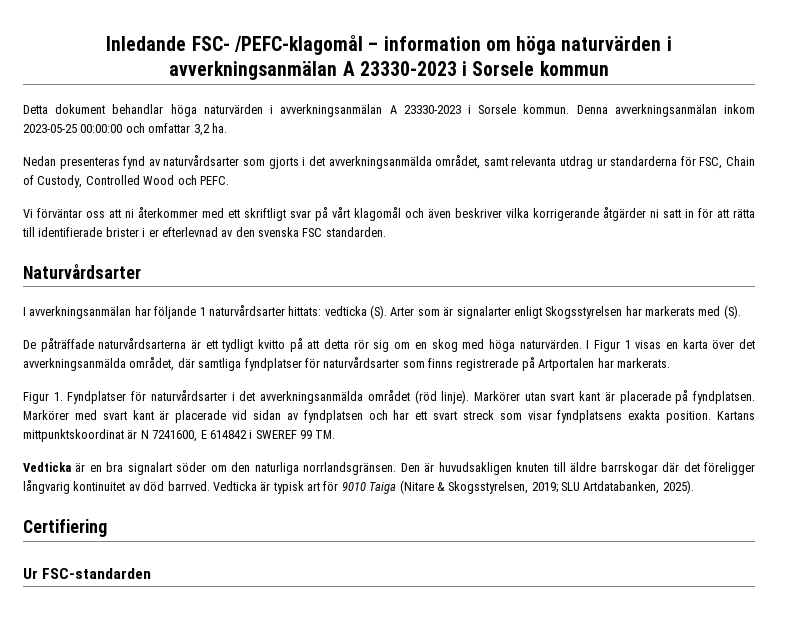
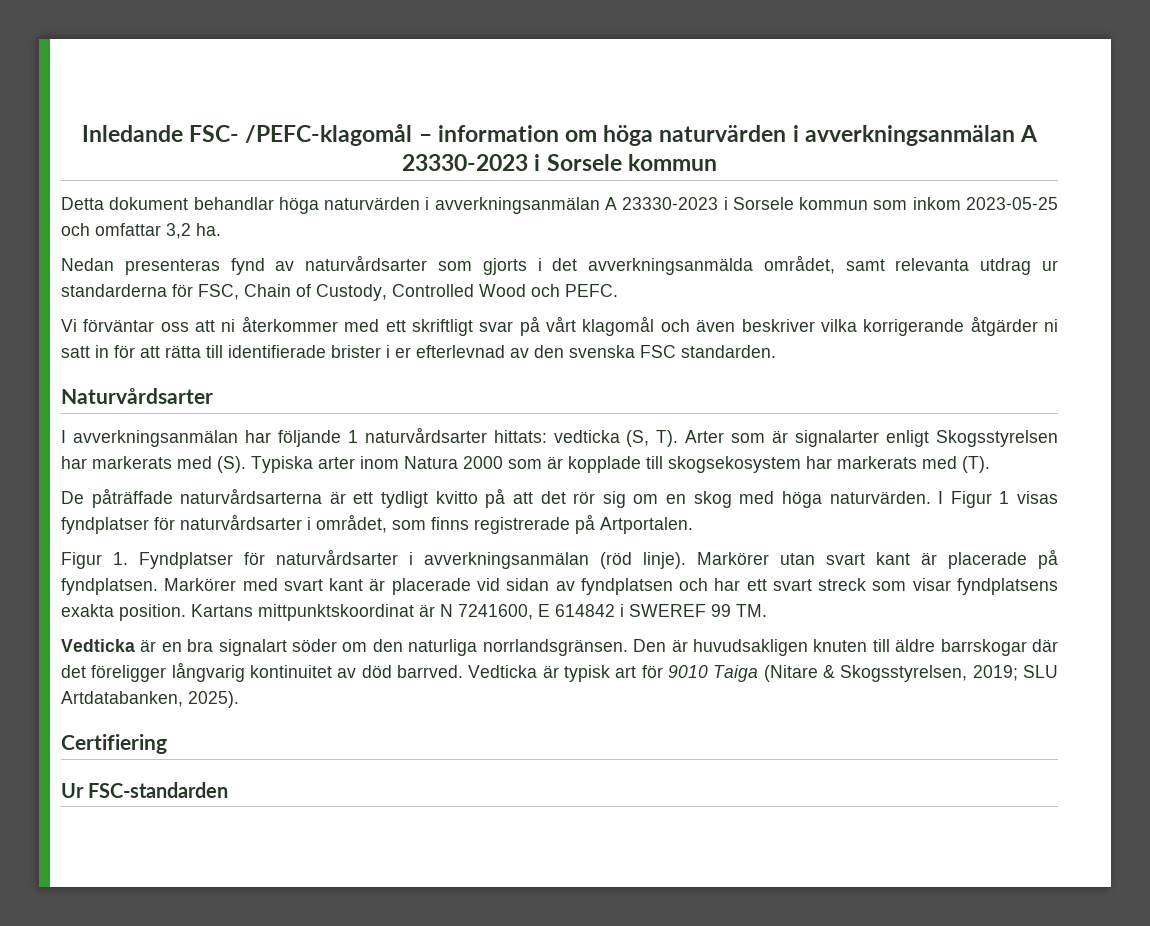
- Detta dokument behandlar höga naturvärden i avverkningsanmälan A 23330-2023 i Sorsele kommun. Denna avverkningsanmälan inkom 2023-05-25 00:00:00 och omfattar 3,2 ha.
+ Detta dokument behandlar höga naturvärden i avverkningsanmälan A 23330-2023 i Sorsele kommun som inkom 2023-05-25 och omfattar 3,2 ha.
- I avverkningsanmälan har följande 1 naturvårdsarter hittats: vedticka (S). Arter som är signalarter enligt Skogsstyrelsen har markerats med (S).
+ I avverkningsanmälan har följande 1 naturvårdsarter hittats: vedticka (S, T). Arter som är signalarter enligt Skogsstyrelsen har markerats med (S). Typiska arter inom Natura 2000 som är kopplade till skogsekosystem har markerats med (T).
- De påträffade naturvårdsarterna är ett tydligt kvitto på att detta rör sig om en skog med höga naturvärden.
+ De påträffade naturvårdsarterna är ett tydligt kvitto på att det rör sig om en skog med höga naturvärden.
- I Figur 1 visas en karta över det avverkningsanmälda området, där samtliga fyndplatser för naturvårdsarter som finns registrerade på Artportalen har markerats.
+ I Figur 1 visas fyndplatser för naturvårdsarter i området, som finns registrerade på Artportalen.
- Figur 1. Fyndplatser för naturvårdsarter i det avverkningsanmälda området (röd linje).
+ Figur 1. Fyndplatser för naturvårdsarter i avverkningsanmälan (röd linje).

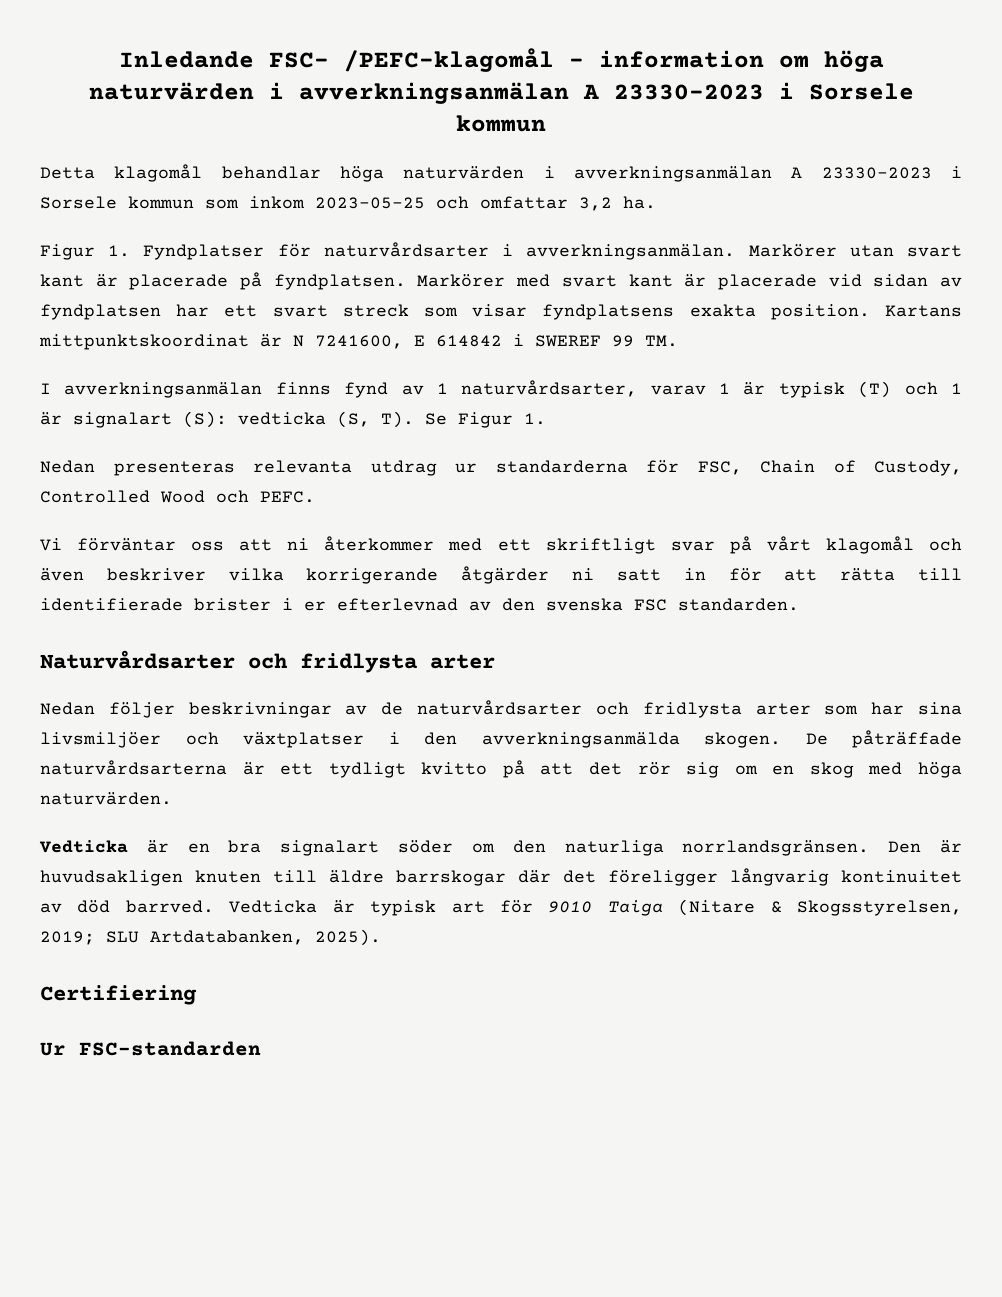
- Detta dokument behandlar höga naturvärden i avverkningsanmälan A 23330-2023 i Sorsele kommun som inkom 2023-05-25 och omfattar 3,2 ha.
+ Detta klagomål behandlar höga naturvärden i avverkningsanmälan A 23330-2023 i Sorsele kommun som inkom 2023-05-25 och omfattar 3,2 ha.
- Nedan presenteras fynd av naturvårdsarter som gjorts i det avverkningsanmälda området, samt relevanta utdrag ur standarderna för FSC, Chain of Custody, Controlled Wood och PEFC.
+ Figur 1. Fyndplatser för naturvårdsarter i avverkningsanmälan. Markörer utan svart kant är placerade på fyndplatsen. Markörer med svart kant är placerade vid sidan av fyndplatsen har ett svart streck som visar fyndplatsens exakta position. Kartans mittpunktskoordinat är N 7241600, E 614842 i SWEREF 99 TM.
+ I avverkningsanmälan finns fynd av 1 naturvårdsarter, varav 1 är typisk (T) och 1 är signalart (S): vedticka (S, T). Se Figur 1.
+ Nedan presenteras relevanta utdrag ur standarderna för FSC, Chain of Custody, Controlled Wood och PEFC.
- Naturvårdsarter
- I avverkningsanmälan har följande 1 naturvårdsarter hittats: vedticka (S, T). Arter som är signalarter enligt Skogsstyrelsen har markerats med (S). Typiska arter inom Natura 2000 som är kopplade till skogsekosystem har markerats med (T).
- De påträffade naturvårdsarterna är ett tydligt kvitto på att det rör sig om en skog med höga naturvärden. I Figur 1 visas fyndplatser för naturvårdsarter i området, som finns registrerade på Artportalen.
- Figur 1. Fyndplatser för naturvårdsarter i avverkningsanmälan (röd linje). Markörer utan svart kant är placerade på fyndplatsen. Markörer med svart kant är placerade vid sidan av fyndplatsen och har ett svart streck som visar fyndplatsens exakta position. Kartans mittpunktskoordinat är N 7241600, E 614842 i SWEREF 99 TM.
+ Naturvårdsarter och fridlysta arter
+ Nedan följer beskrivningar av de naturvårdsarter och fridlysta arter som har sina livsmiljöer och växtplatser i den avverkningsanmälda skogen. De påträffade naturvårdsarterna är ett tydligt kvitto på att det rör sig om en skog med höga naturvärden.

